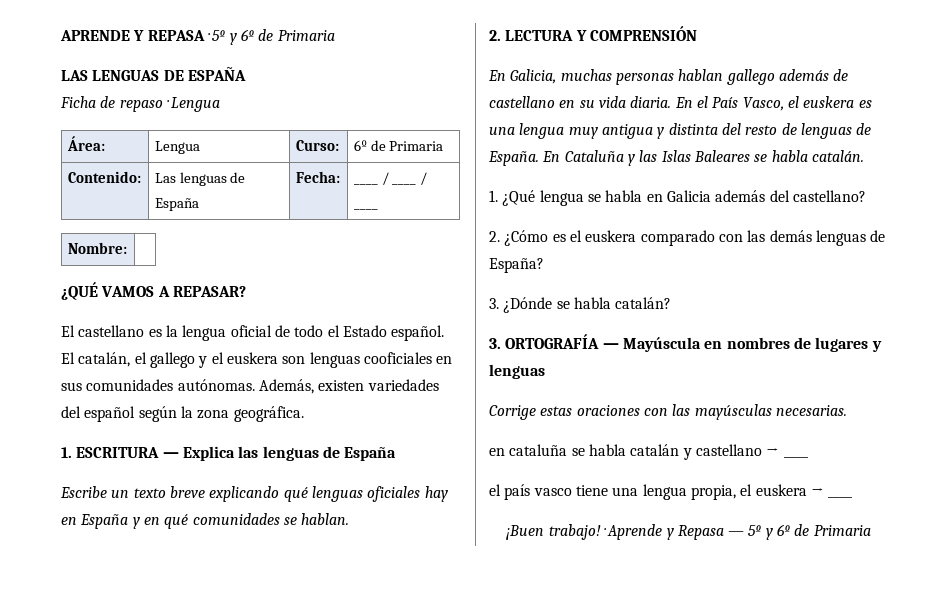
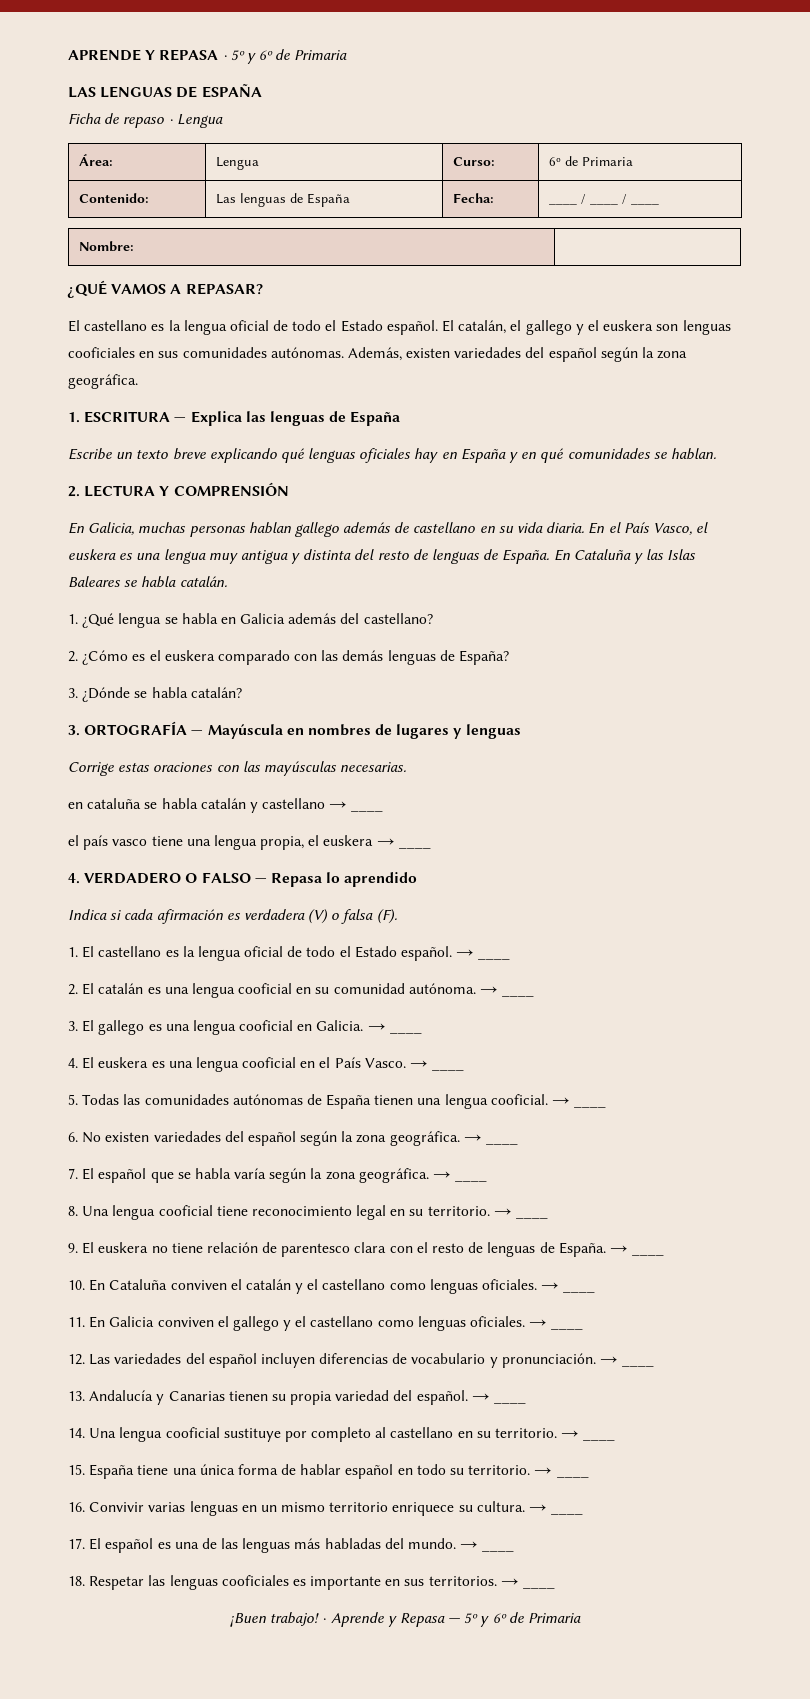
+ 4. VERDADERO O FALSO — Repasa lo aprendido
+ Indica si cada afirmación es verdadera (V) o falsa (F).
+ 1. El castellano es la lengua oficial de todo el Estado español. → ____
+ 2. El catalán es una lengua cooficial en su comunidad autónoma. → ____
+ 3. El gallego es una lengua cooficial en Galicia. → ____
+ 4. El euskera es una lengua cooficial en el País Vasco. → ____
+ 5. Todas las comunidades autónomas de España tienen una lengua cooficial. → ____
+ 6. No existen variedades del español según la zona geográfica. → ____
+ 7. El español que se habla varía según la zona geográfica. → ____
+ 8. Una lengua cooficial tiene reconocimiento legal en su territorio. → ____
+ 9. El euskera no tiene relación de parentesco clara con el resto de lenguas de España. → ____
+ 10. En Cataluña conviven el catalán y el castellano como lenguas oficiales. → ____
+ 11. En Galicia conviven el gallego y el castellano como lenguas oficiales. → ____
+ 12. Las variedades del español incluyen diferencias de vocabulario y pronunciación. → ____
+ 13. Andalucía y Canarias tienen su propia variedad del español. → ____
+ 14. Una lengua cooficial sustituye por completo al castellano en su territorio. → ____
+ 15. España tiene una única forma de hablar español en todo su territorio. → ____
+ 16. Convivir varias lenguas en un mismo territorio enriquece su cultura. → ____
+ 17. El español es una de las lenguas más habladas del mundo. → ____
+ 18. Respetar las lenguas cooficiales es importante en sus territorios. → ____

